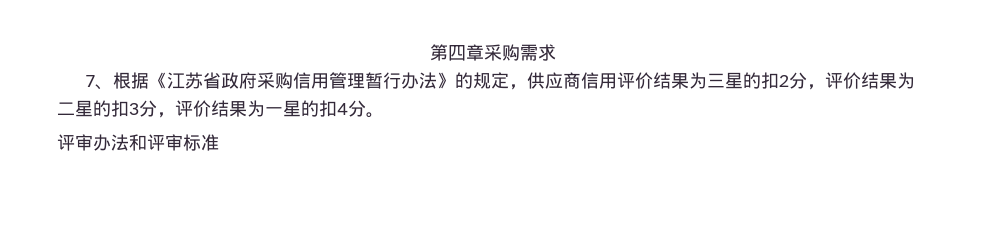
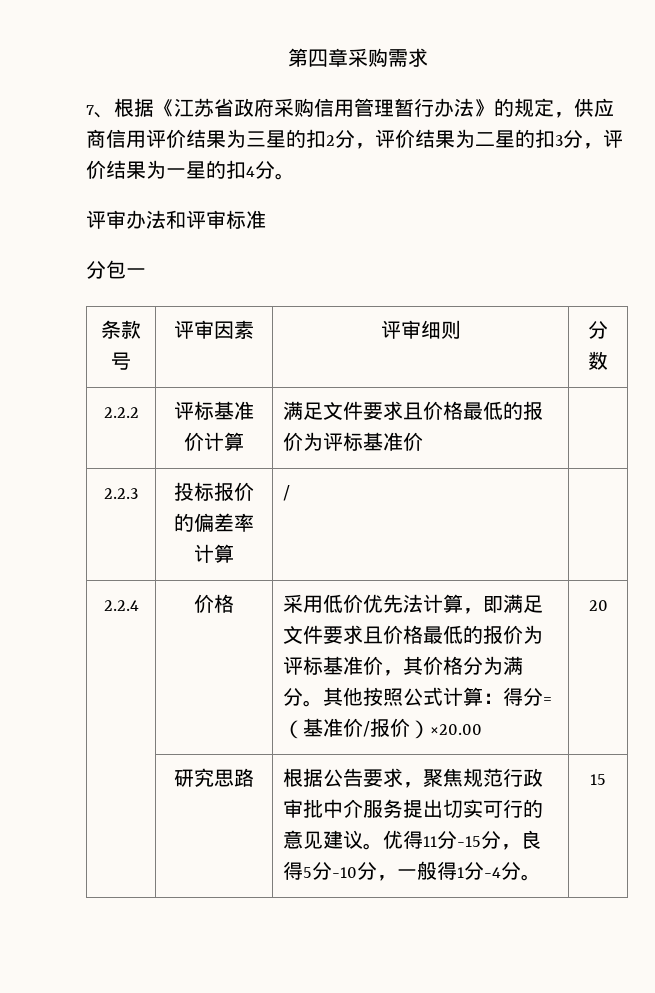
+ 分包一
+ 条款号 | 评审因素 | 评审细则 | 分数
+ 2.2.2 | 评标基准价计算 | 满足文件要求且价格最低的报价为评标基准价 |
+ 2.2.3 | 投标报价的偏差率计算 | / |
+ 2.2.4 | 价格 | 采用低价优先法计算，即满足文件要求且价格最低的报价为评标基准价，其价格分为满分。其他按照公式计算：得分=（基准价/报价）×20.00 | 20
+ | 研究思路 | 根据公告要求，聚焦规范行政审批中介服务提出切实可行的意见建议。优得11分-15分，良得5分-10分，一般得1分-4分。 | 15

